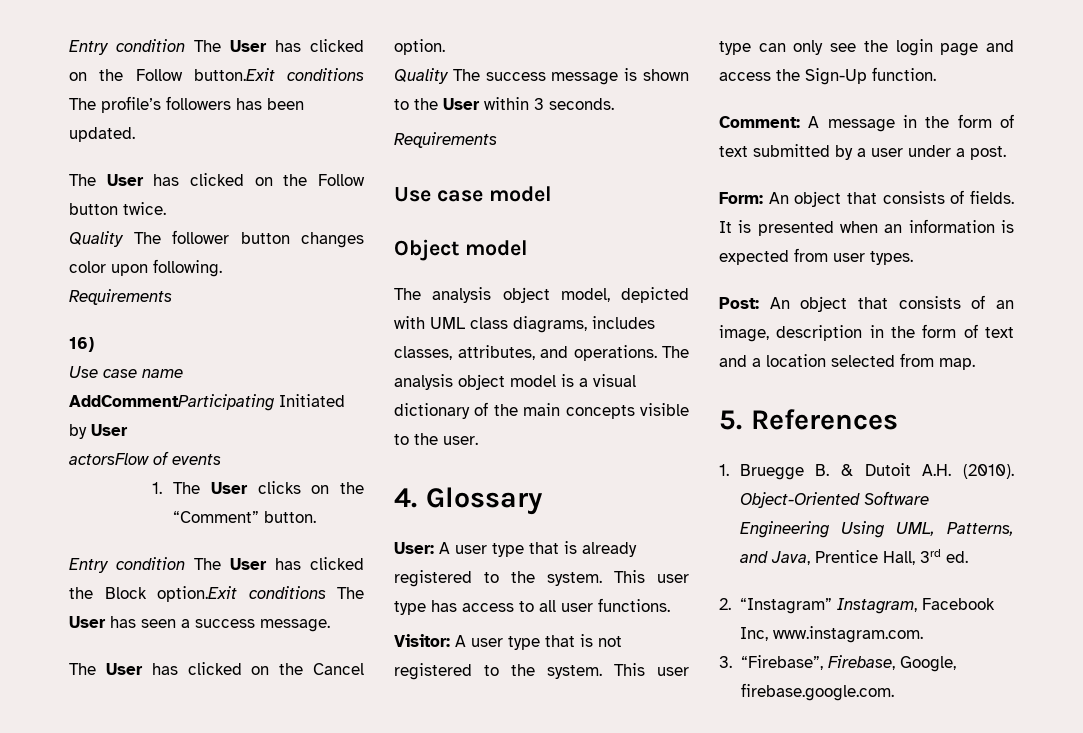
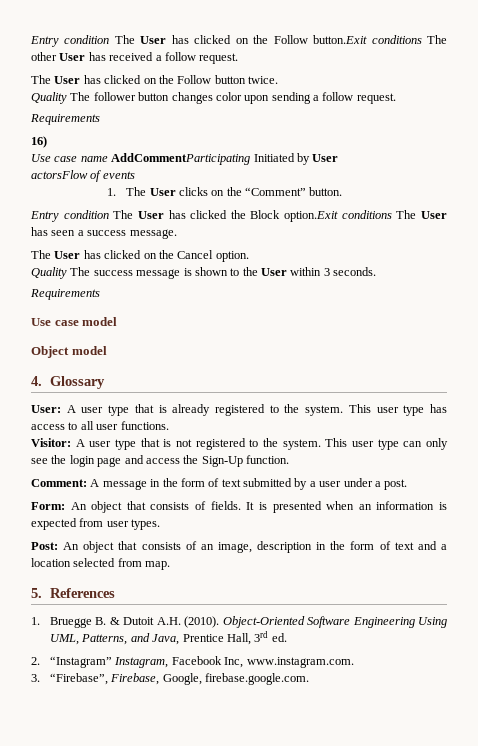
- Entry condition The User has clicked on the Follow button.Exit conditions The profile’s followers has been updated.
+ Entry condition The User has clicked on the Follow button.Exit conditions The other User has received a follow request.
- Quality The follower button changes color upon following.
+ Quality The follower button changes color upon sending a follow request.
- The analysis object model, depicted with UML class diagrams, includes classes, attributes, and operations. The analysis object model is a visual dictionary of the main concepts visible to the user.

